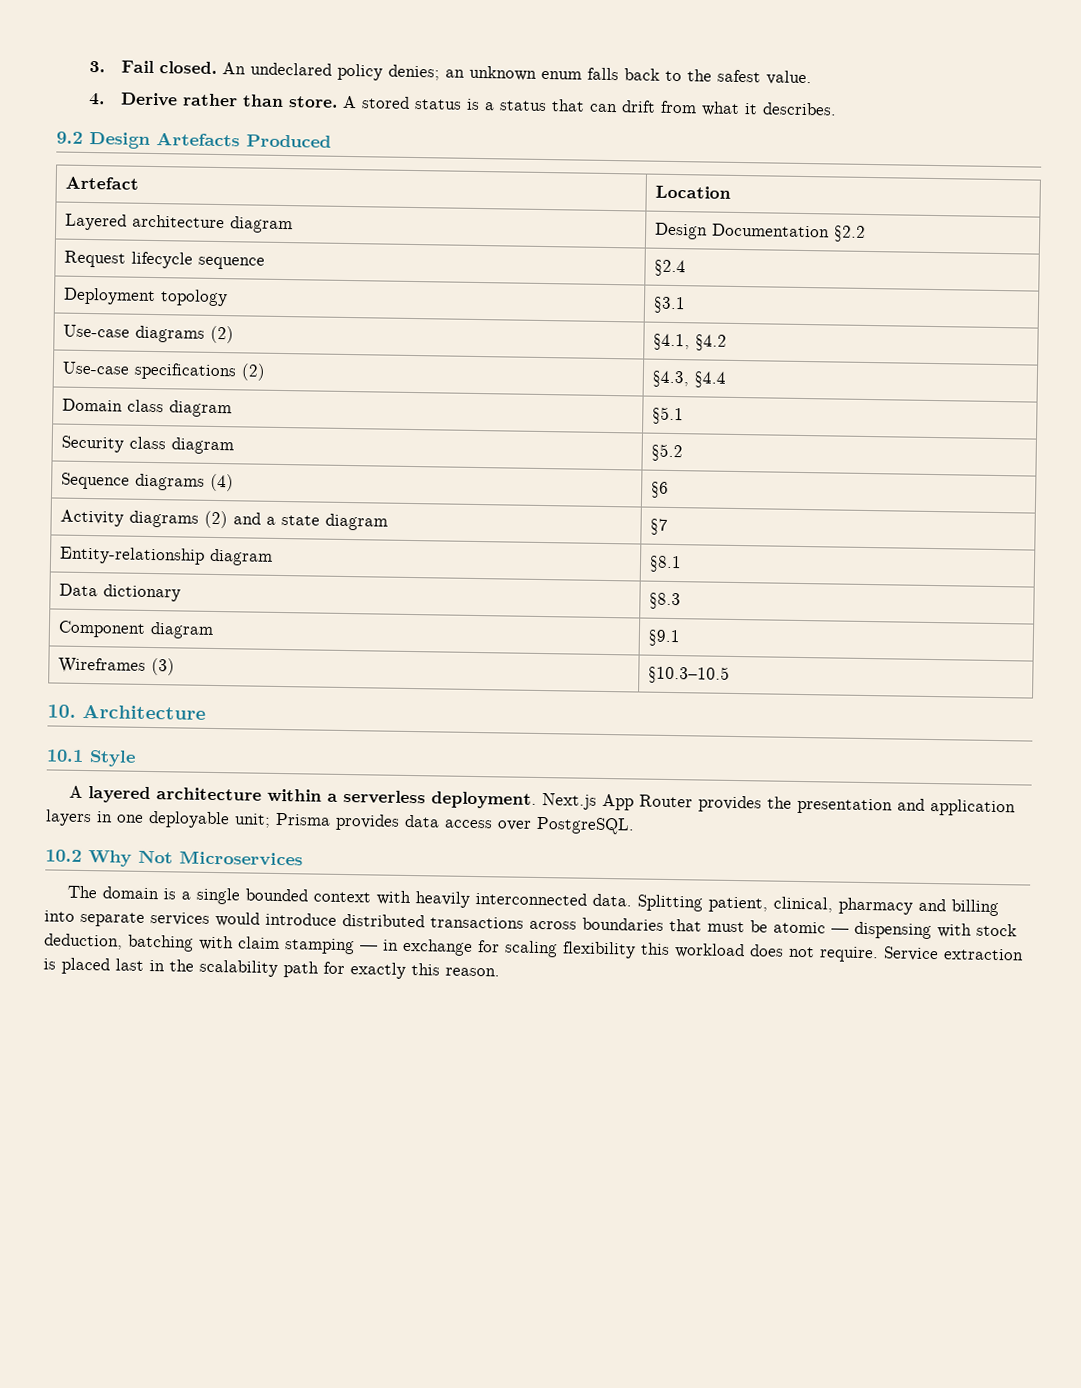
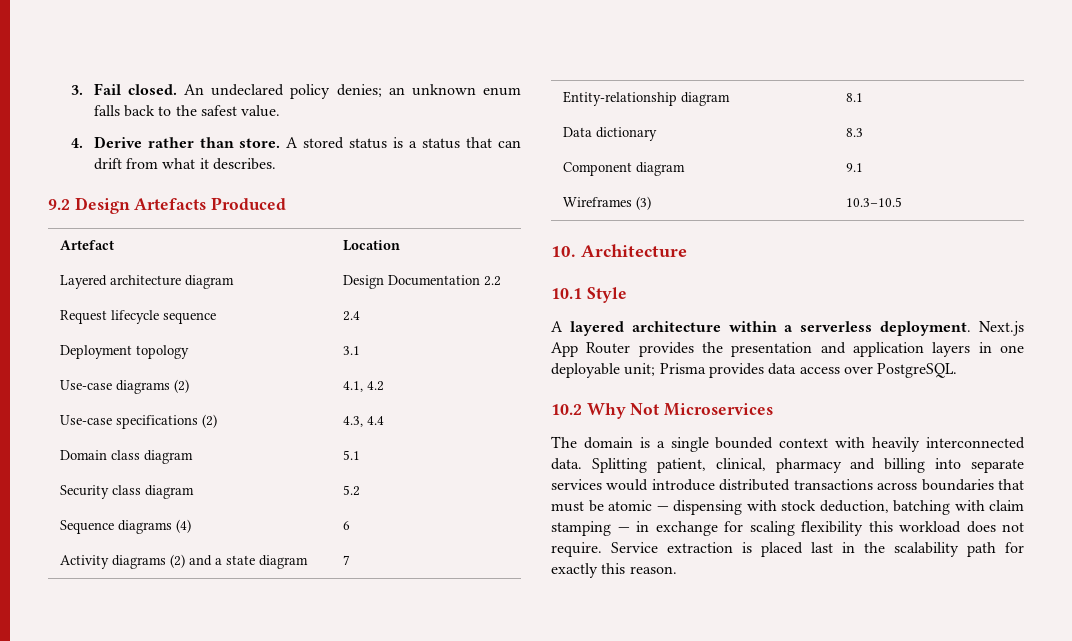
- Layered architecture diagram | Design Documentation §2.2
+ Layered architecture diagram | Design Documentation 2.2
- Request lifecycle sequence | §2.4
+ Request lifecycle sequence | 2.4
- Deployment topology | §3.1
+ Deployment topology | 3.1
- Use-case diagrams (2) | §4.1, §4.2
+ Use-case diagrams (2) | 4.1, 4.2
- Use-case specifications (2) | §4.3, §4.4
+ Use-case specifications (2) | 4.3, 4.4
- Domain class diagram | §5.1
+ Domain class diagram | 5.1
- Security class diagram | §5.2
+ Security class diagram | 5.2
- Sequence diagrams (4) | §6
+ Sequence diagrams (4) | 6
- Activity diagrams (2) and a state diagram | §7
+ Activity diagrams (2) and a state diagram | 7
- Entity-relationship diagram | §8.1
+ Entity-relationship diagram | 8.1
- Data dictionary | §8.3
+ Data dictionary | 8.3
- Component diagram | §9.1
+ Component diagram | 9.1
- Wireframes (3) | §10.3–10.5
+ Wireframes (3) | 10.3–10.5

